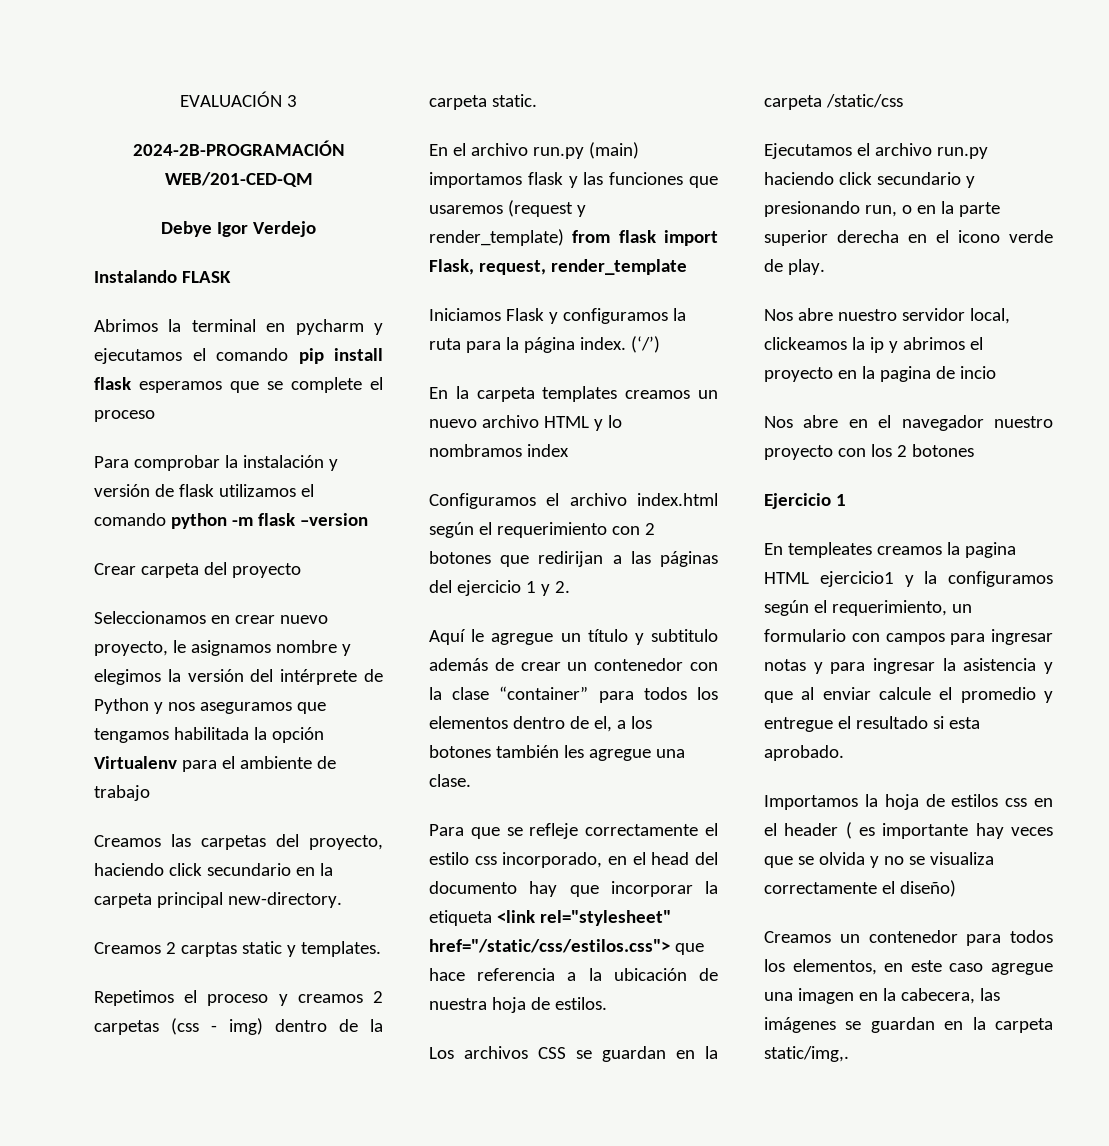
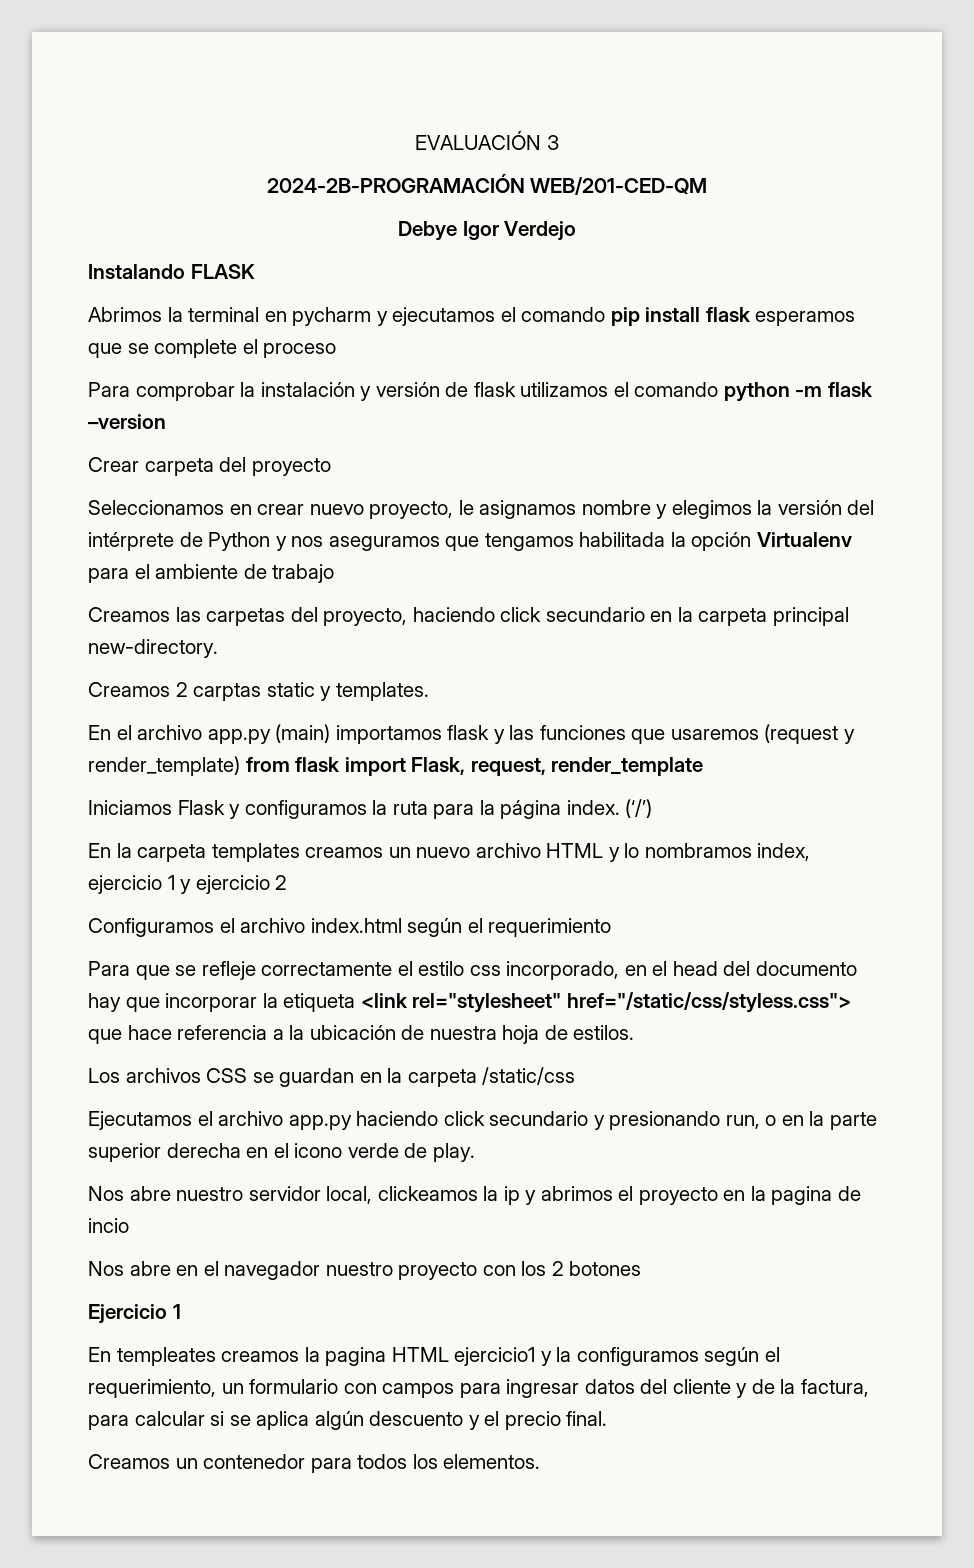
- Repetimos el proceso y creamos 2 carpetas (css - img) dentro de la carpeta static.
- En el archivo run.py (main) importamos flask y las funciones que usaremos (request y render_template) from flask import Flask, request, render_template
+ En el archivo app.py (main) importamos flask y las funciones que usaremos (request y render_template) from flask import Flask, request, render_template
- En la carpeta templates creamos un nuevo archivo HTML y lo nombramos index
+ En la carpeta templates creamos un nuevo archivo HTML y lo nombramos index, ejercicio 1 y ejercicio 2
- Configuramos el archivo index.html según el requerimiento con 2 botones que redirijan a las páginas del ejercicio 1 y 2.
- Aquí le agregue un título y subtitulo además de crear un contenedor con la clase “container” para todos los elementos dentro de el, a los botones también les agregue una clase.
+ Configuramos el archivo index.html según el requerimiento
- Para que se refleje correctamente el estilo css incorporado, en el head del documento hay que incorporar la etiqueta <link rel="stylesheet" href="/static/css/estilos.css"> que hace referencia a la ubicación de nuestra hoja de estilos.
+ Para que se refleje correctamente el estilo css incorporado, en el head del documento hay que incorporar la etiqueta <link rel="stylesheet" href="/static/css/styless.css"> que hace referencia a la ubicación de nuestra hoja de estilos.
- Ejecutamos el archivo run.py haciendo click secundario y presionando run, o en la parte superior derecha en el icono verde de play.
+ Ejecutamos el archivo app.py haciendo click secundario y presionando run, o en la parte superior derecha en el icono verde de play.
- En templeates creamos la pagina HTML ejercicio1 y la configuramos según el requerimiento, un formulario con campos para ingresar notas y para ingresar la asistencia y que al enviar calcule el promedio y entregue el resultado si esta aprobado.
- Importamos la hoja de estilos css en el header ( es importante hay veces que se olvida y no se visualiza correctamente el diseño)
+ En templeates creamos la pagina HTML ejercicio1 y la configuramos según el requerimiento, un formulario con campos para ingresar datos del cliente y de la factura, para calcular si se aplica algún descuento y el precio final.
- Creamos un contenedor para todos los elementos, en este caso agregue una imagen en la cabecera, las imágenes se guardan en la carpeta static/img,.
+ Creamos un contenedor para todos los elementos.

